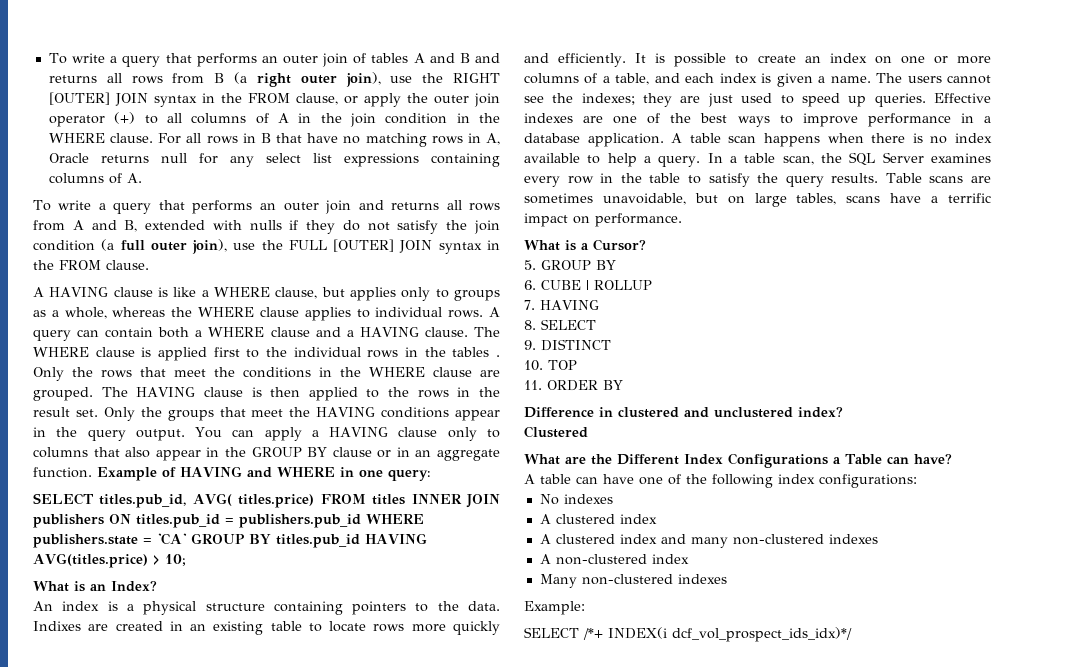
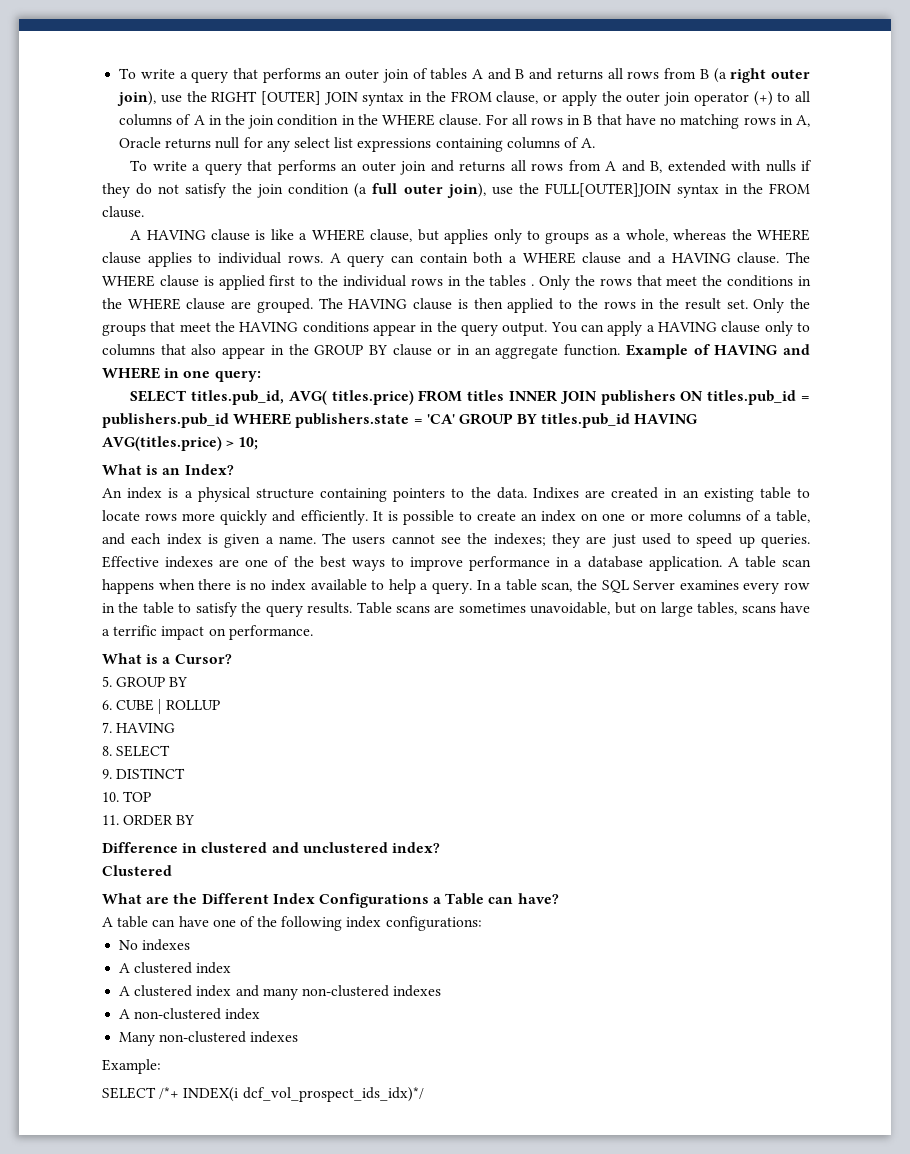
- To write a query that performs an outer join and returns all rows from A and B, extended with nulls if they do not satisfy the join condition (a full outer join), use the FULL [OUTER] JOIN syntax in the FROM clause.
+ To write a query that performs an outer join and returns all rows from A and B, extended with nulls if they do not satisfy the join condition (a full outer join), use the FULL[OUTER]JOIN syntax in the FROM clause.

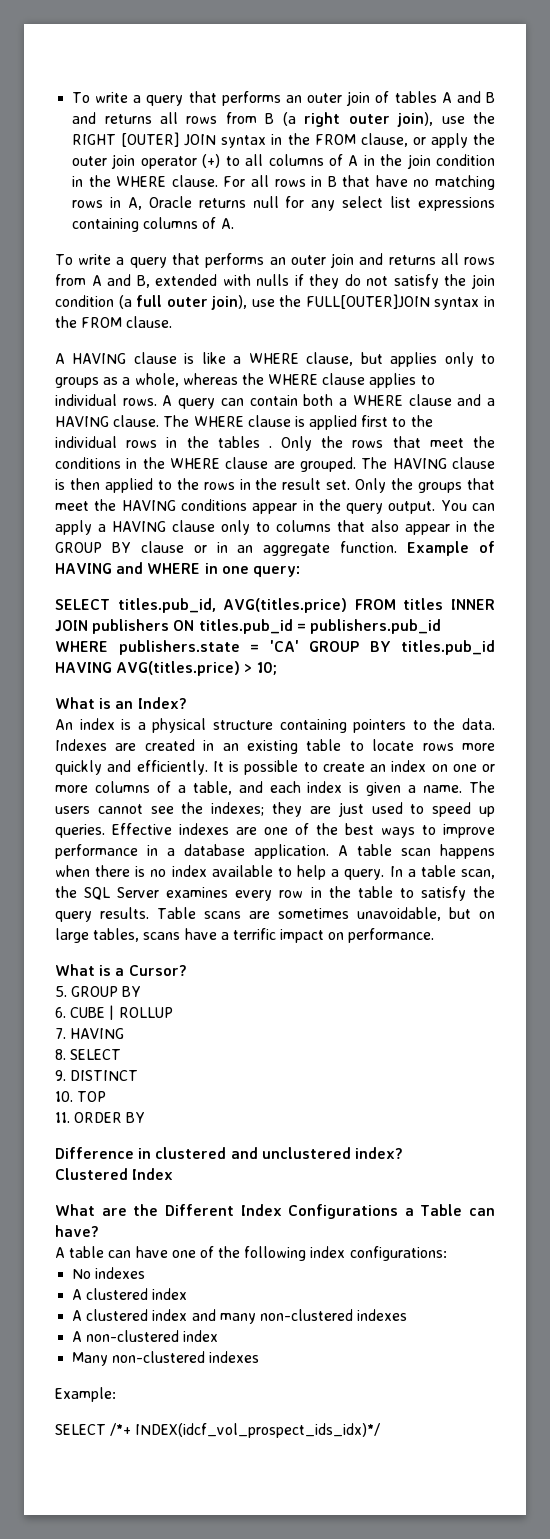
- SELECT titles.pub_id, AVG( titles.price) FROM titles INNER JOIN publishers ON titles.pub_id = publishers.pub_id WHERE publishers.state = 'CA' GROUP BY titles.pub_id HAVING AVG(titles.price) > 10;
+ SELECT titles.pub_id, AVG(titles.price) FROM titles INNER JOIN publishers ON titles.pub_id = publishers.pub_id WHERE publishers.state = 'CA' GROUP BY titles.pub_id HAVING AVG(titles.price) > 10;
- Indixes are created in an existing table to locate rows more quickly and efficiently.
+ Indexes are created in an existing table to locate rows more quickly and efficiently.
- Clustered
+ Clustered Index
- SELECT /*+ INDEX(i dcf_vol_prospect_ids_idx)*/
+ SELECT /*+ INDEX(idcf_vol_prospect_ids_idx)*/

